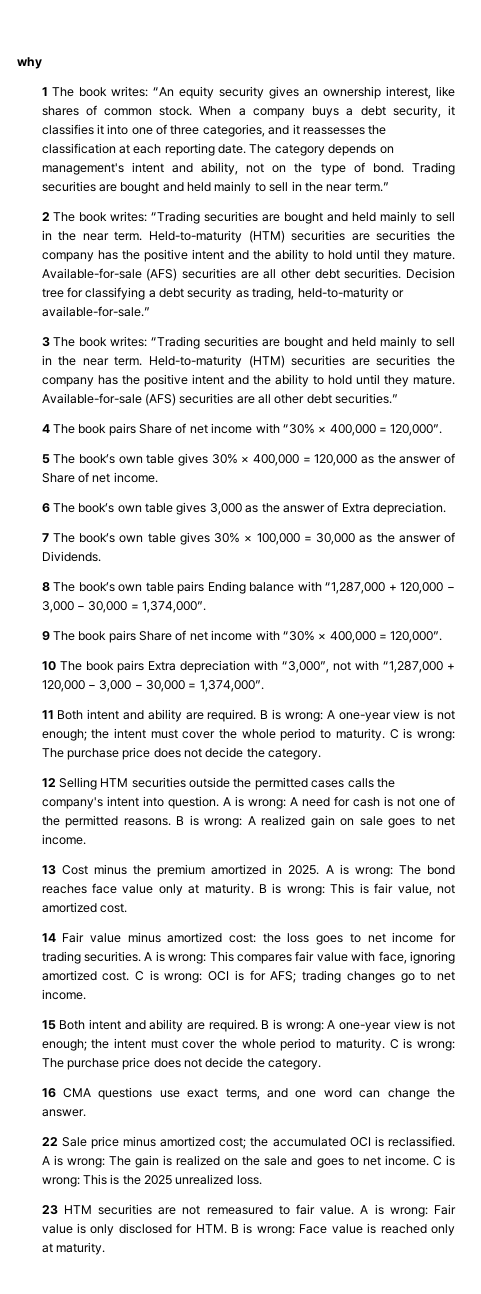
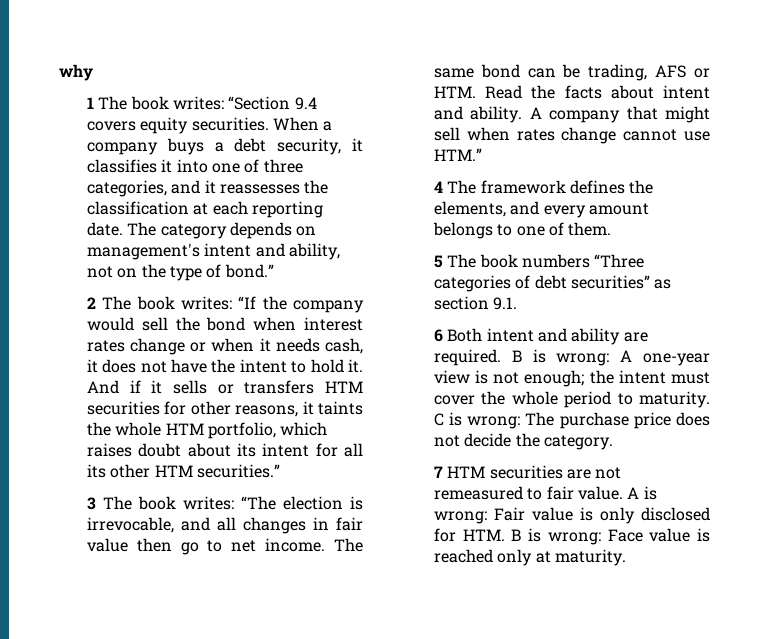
- 1 The book writes: “An equity security gives an ownership interest, like shares of common stock.
+ 1 The book writes: “Section 9.4 covers equity securities.
- The category depends on management's intent and ability, not on the type of bond. Trading securities are bought and held mainly to sell in the near term.”
- 2 The book writes: “Trading securities are bought and held mainly to sell in the near term. Held-to-maturity (HTM) securities are securities the company has the positive intent and the ability to hold until they mature. Available-for-sale (AFS) securities are all other debt securities. Decision tree for classifying a debt security as trading, held-to-maturity or available-for-sale.”
- 3 The book writes: “Trading securities are bought and held mainly to sell in the near term. Held-to-maturity (HTM) securities are securities the company has the positive intent and the ability to hold until they mature. Available-for-sale (AFS) securities are all other debt securities.”
- 4 The book pairs Share of net income with “30% × 400,000 = 120,000”.
- 5 The book’s own table gives 30% × 400,000 = 120,000 as the answer of Share of net income.
- 6 The book’s own table gives 3,000 as the answer of Extra depreciation.
- 7 The book’s own table gives 30% × 100,000 = 30,000 as the answer of Dividends.
- 8 The book’s own table pairs Ending balance with “1,287,000 + 120,000 − 3,000 − 30,000 = 1,374,000”.
- 9 The book pairs Share of net income with “30% × 400,000 = 120,000”.
- 10 The book pairs Extra depreciation with “3,000”, not with “1,287,000 + 120,000 − 3,000 − 30,000 = 1,374,000”.
- 11 Both intent and ability are required.
+ The category depends on management's intent and ability, not on the type of bond.”
+ 2 The book writes: “If the company would sell the bond when interest rates change or when it needs cash, it does not have the intent to hold it. And if it sells or transfers HTM securities for other reasons, it taints the whole HTM portfolio, which raises doubt about its intent for all its other HTM securities.”
+ 3 The book writes: “The election is irrevocable, and all changes in fair value then go to net income. The same bond can be trading, AFS or HTM. Read the facts about intent and ability. A company that might sell when rates change cannot use HTM.”
+ 4 The framework defines the elements, and every amount belongs to one of them.
+ 5 The book numbers “Three categories of debt securities” as section 9.1.
+ 6 Both intent and ability are required.
- 12 Selling HTM securities outside the permitted cases calls the company's intent into question. A is wrong: A need for cash is not one of the permitted reasons. B is wrong: A realized gain on sale goes to net income.
- 13 Cost minus the premium amortized in 2025. A is wrong: The bond reaches face value only at maturity. B is wrong: This is fair value, not amortized cost.
- 14 Fair value minus amortized cost: the loss goes to net income for trading securities. A is wrong: This compares fair value with face, ignoring amortized cost. C is wrong: OCI is for AFS; trading changes go to net income.
- 15 Both intent and ability are required. B is wrong: A one-year view is not enough; the intent must cover the whole period to maturity. C is wrong: The purchase price does not decide the category.
- 16 CMA questions use exact terms, and one word can change the answer.
- 22 Sale price minus amortized cost; the accumulated OCI is reclassified. A is wrong: The gain is realized on the sale and goes to net income. C is wrong: This is the 2025 unrealized loss.
- 23 HTM securities are not remeasured to fair value.
+ 7 HTM securities are not remeasured to fair value.

